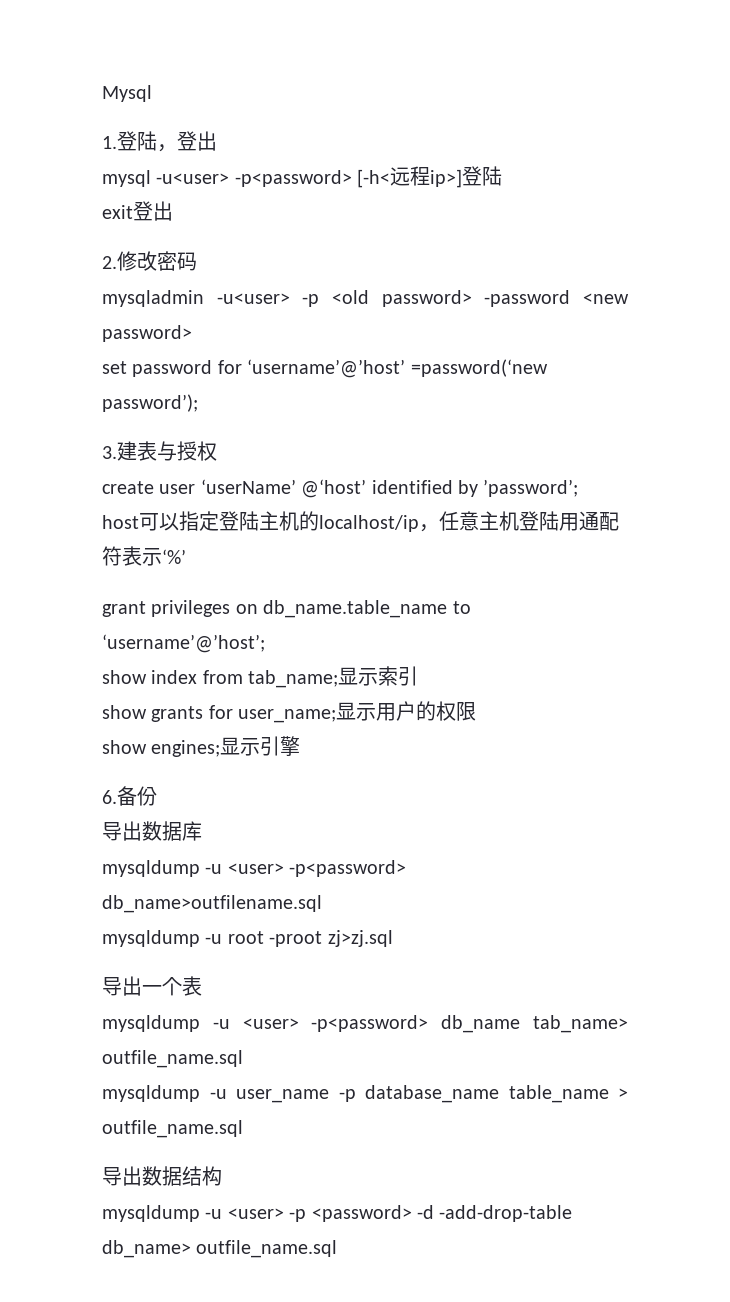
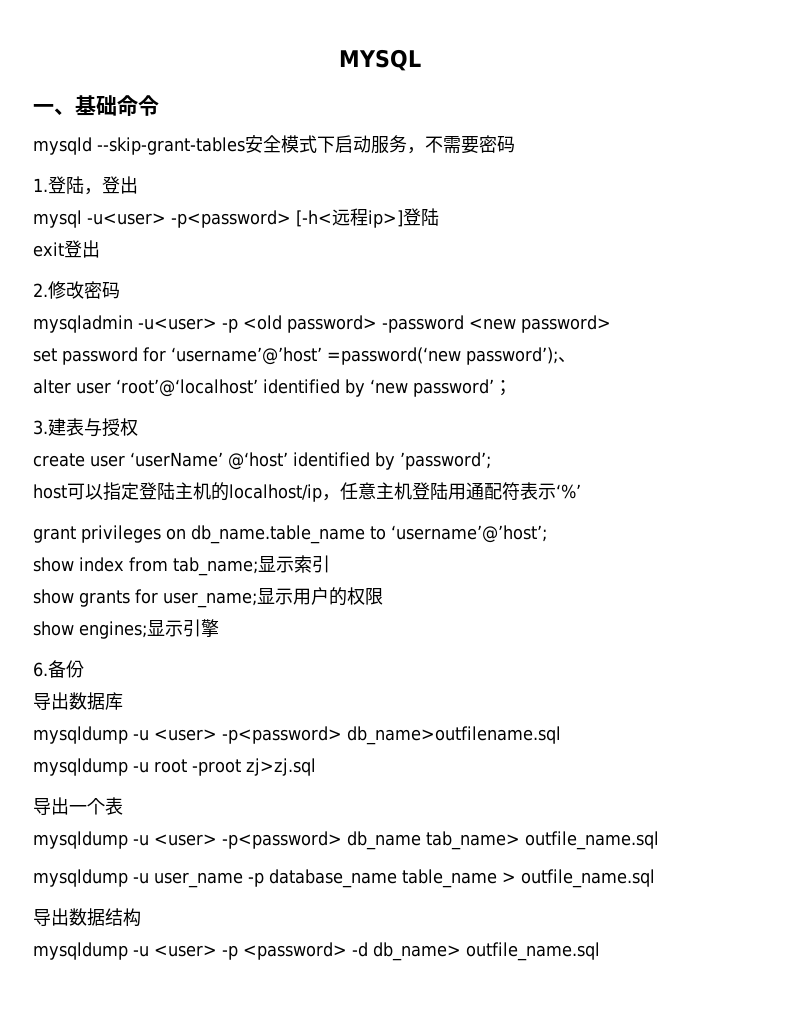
- Mysql
+ MYSQL
+ 一、基础命令
+ mysqld --skip-grant-tables安全模式下启动服务，不需要密码
- set password for ‘username’@’host’ =password(‘new password’);
+ set password for ‘username’@’host’ =password(‘new password’);、
+ alter user ‘root’@‘localhost’ identified by ‘new password’；
- mysqldump -u <user> -p <password> -d -add-drop-table db_name> outfile_name.sql
+ mysqldump -u <user> -p <password> -d db_name> outfile_name.sql

